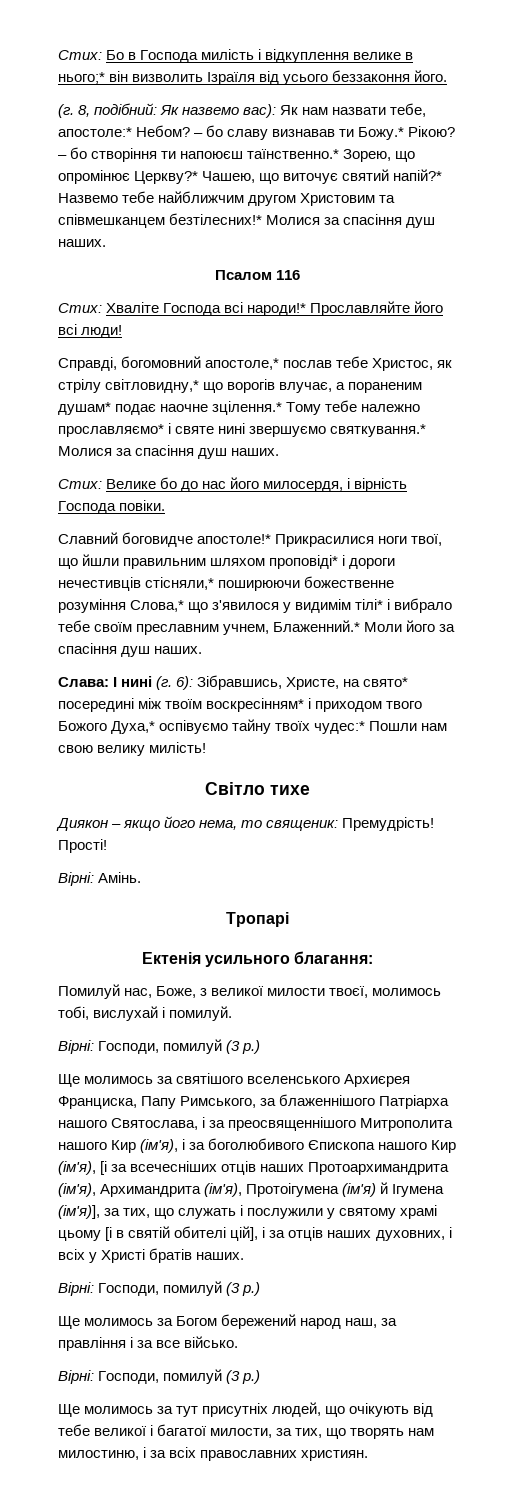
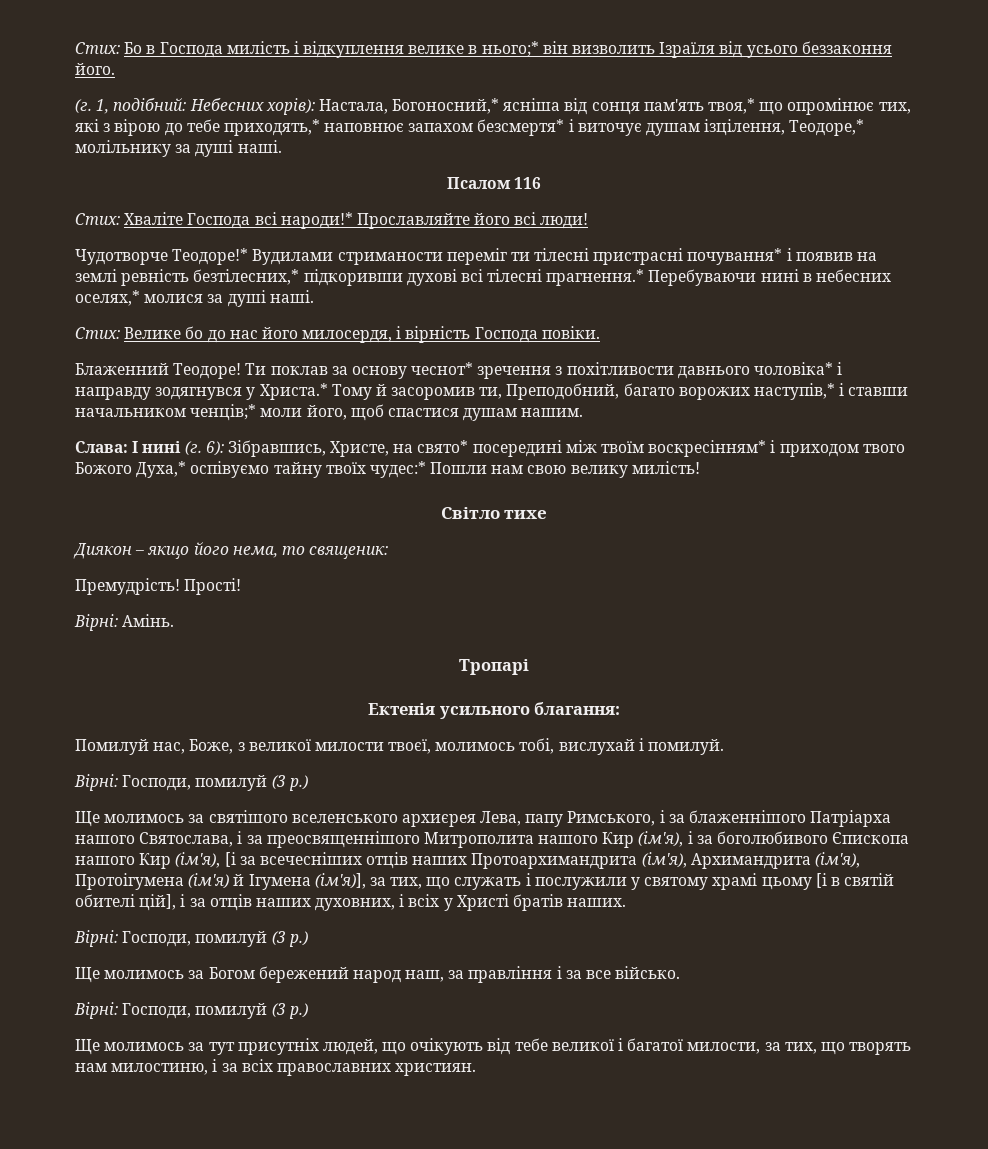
- (г. 8, подібний: Як назвемо вас): Як нам назвати тебе, апостоле:* Небом? – бо славу визнавав ти Божу.* Рікою? – бо створіння ти напоюєш таїнственно.* Зорею, що опромінює Церкву?* Чашею, що виточує святий напій?* Назвемо тебе найближчим другом Христовим та співмешканцем безтілесних!* Молися за спасіння душ наших.
+ (г. 1, подібний: Небесних хорів): Настала, Богоносний,* ясніша від сонця пам'ять твоя,* що опромінює тих, які з вірою до тебе приходять,* наповнює запахом безсмертя* і виточує душам ізцілення, Теодоре,* молільнику за душі наші.
- Справді, богомовний апостоле,* послав тебе Христос, як стрілу світловидну,* що ворогів влучає, а пораненим душам* подає наочне зцілення.* Тому тебе належно прославляємо* і святе нині звершуємо святкування.* Молися за спасіння душ наших.
+ Чудотворче Теодоре!* Вудилами стриманости переміг ти тілесні пристрасні почування* і появив на землі ревність безтілесних,* підкоривши духові всі тілесні прагнення.* Перебуваючи нині в небесних оселях,* молися за душі наші.
- Славний боговидче апостоле!* Прикрасилися ноги твої, що йшли правильним шляхом проповіді* і дороги нечестивців стісняли,* поширюючи божественне розуміння Слова,* що з'явилося у видимім тілі* і вибрало тебе своїм преславним учнем, Блаженний.* Моли його за спасіння душ наших.
+ Блаженний Теодоре! Ти поклав за основу чеснот* зречення з похітливости давнього чоловіка* і направду зодягнувся у Христа.* Тому й засоромив ти, Преподобний, багато ворожих наступів,* і ставши начальником ченців;* моли його, щоб спастися душам нашим.
- Диякон – якщо його нема, то священик: Премудрість!
+ Диякон – якщо його нема, то священик:
+ Премудрість!
- Ще молимось за святішого вселенського Архиєрея Франциска, Папу Римського, за блаженнішого Патріарха нашого Святослава, і за преосвященнішого Митрополита нашого Кир (ім'я), і за боголюбивого Єпископа нашого Кир (ім'я), [і за всечесніших отців наших Протоархимандрита (ім'я), Архимандрита (ім'я), Протоігумена (ім'я) й Ігумена (ім'я)], за тих, що служать і послужили у святому храмі цьому [і в святій обителі цій], і за отців наших духовних, і всіх у Христі братів наших.
+ Ще молимось за святішого вселенського архиєрея Лева, папу Римського, і за блаженнішого Патріарха нашого Святослава, і за преосвященнішого Митрополита нашого Кир (ім'я), і за боголюбивого Єпископа нашого Кир (ім'я), [і за всечесніших отців наших Протоархимандрита (ім'я), Архимандрита (ім'я), Протоігумена (ім'я) й Ігумена (ім'я)], за тих, що служать і послужили у святому храмі цьому [і в святій обителі цій], і за отців наших духовних, і всіх у Христі братів наших.

